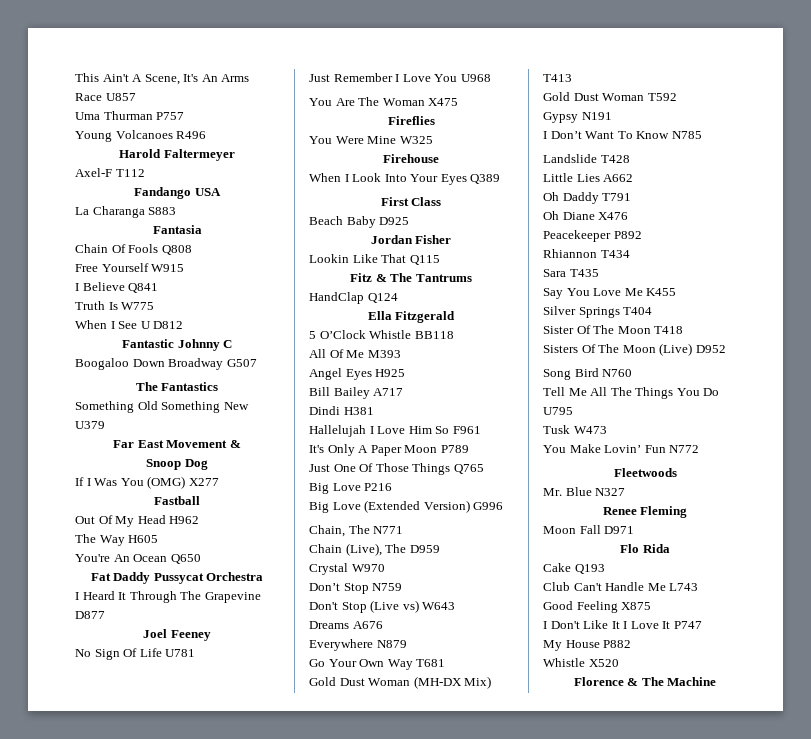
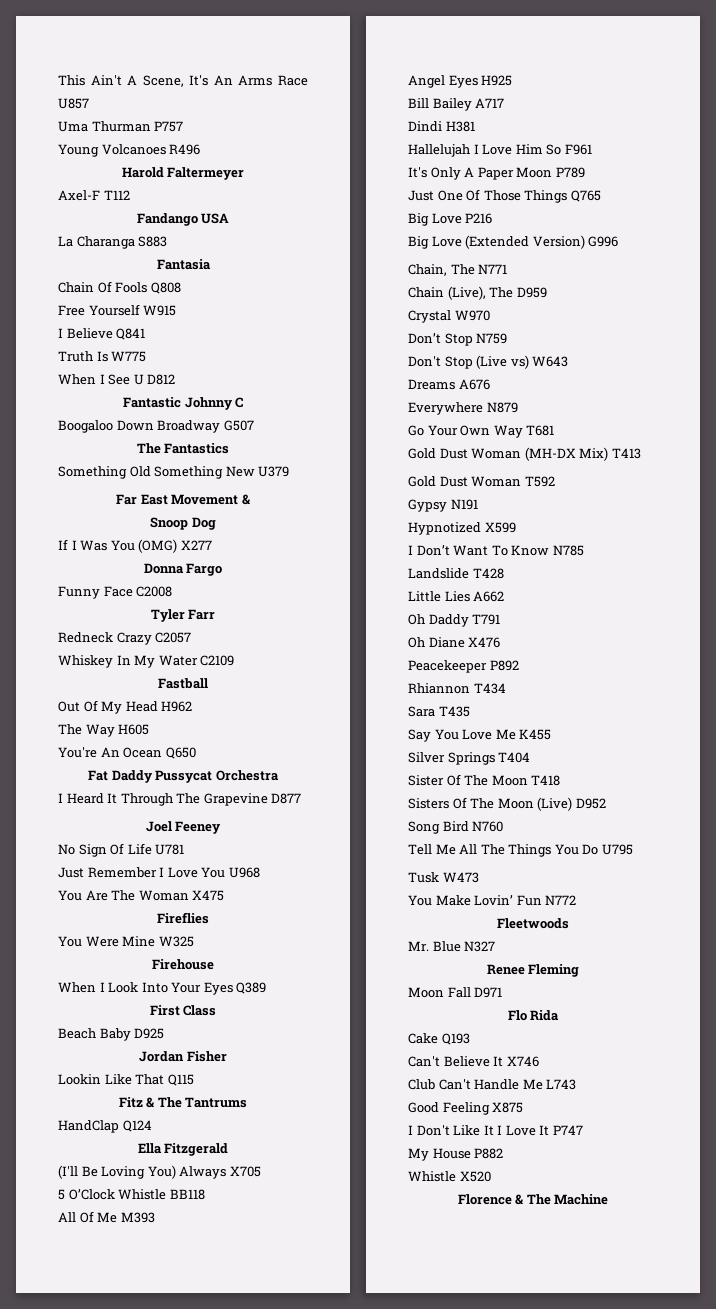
+ Donna Fargo
+ Funny Face C2008
+ Tyler Farr
+ Redneck Crazy C2057
+ Whiskey In My Water C2109
+ (I'll Be Loving You) Always X705
+ Hypnotized X599
+ Can't Believe It X746

